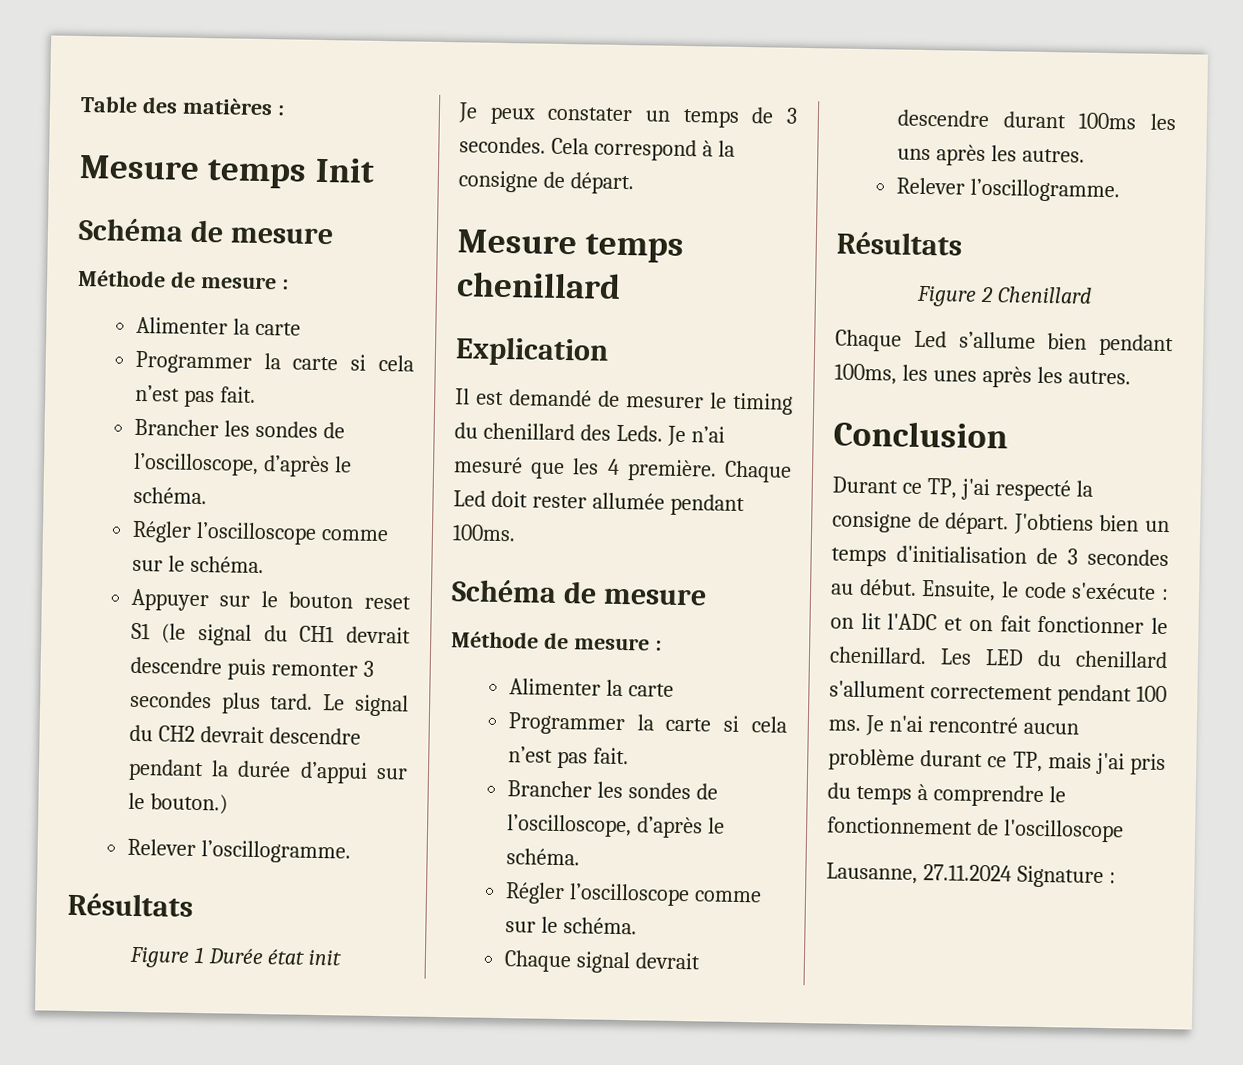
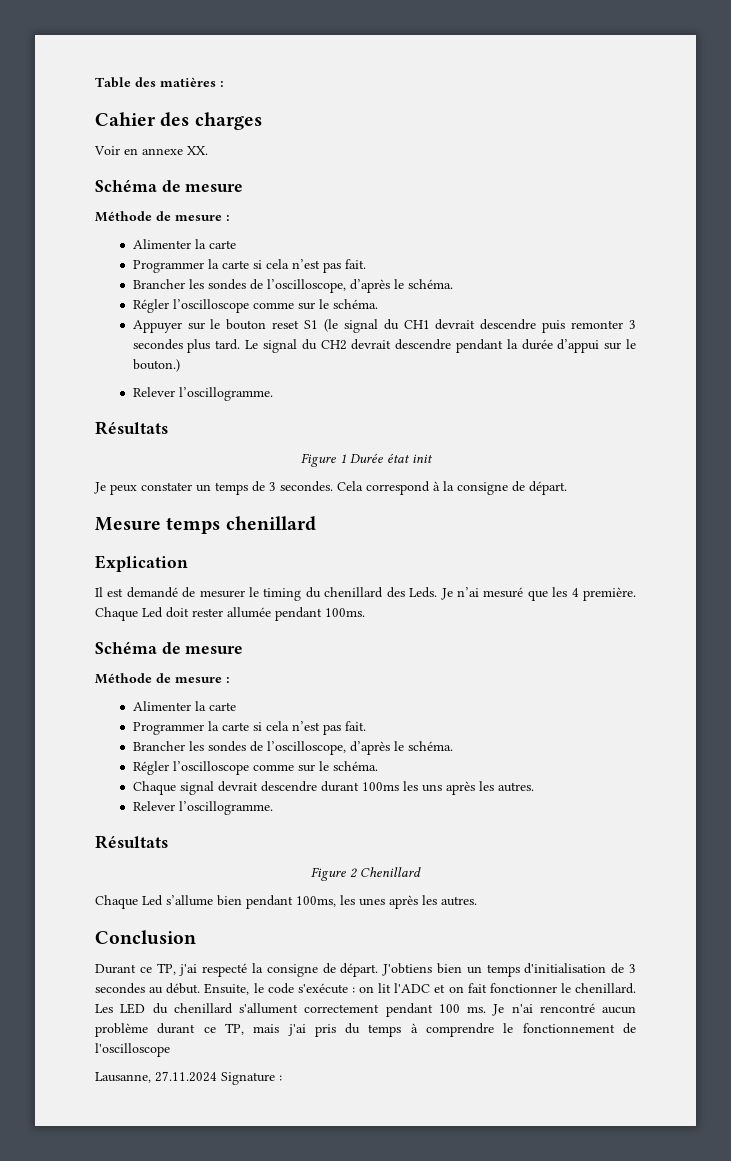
- Mesure temps Init
+ Cahier des charges
+ Voir en annexe XX.

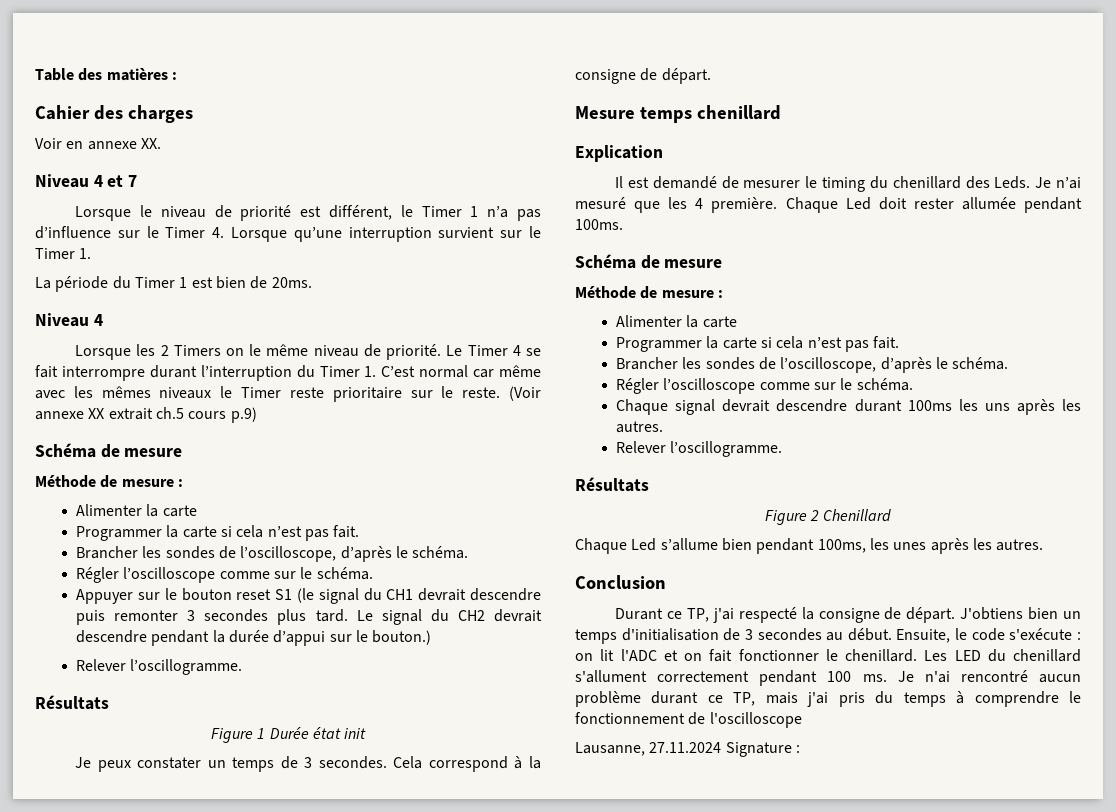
+ Niveau 4 et 7
+ Lorsque le niveau de priorité est différent, le Timer 1 n’a pas d’influence sur le Timer 4. Lorsque qu’une interruption survient sur le Timer 1.
+ La période du Timer 1 est bien de 20ms.
+ Niveau 4
+ Lorsque les 2 Timers on le même niveau de priorité. Le Timer 4 se fait interrompre durant l’interruption du Timer 1. C’est normal car même avec les mêmes niveaux le Timer reste prioritaire sur le reste. (Voir annexe XX extrait ch.5 cours p.9)

